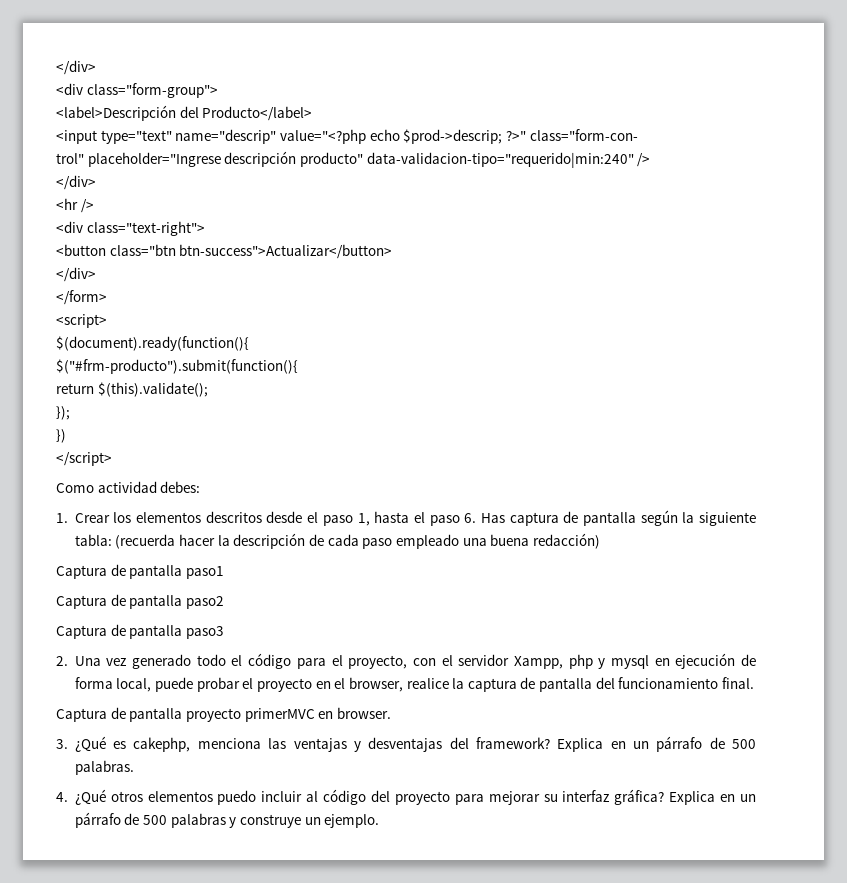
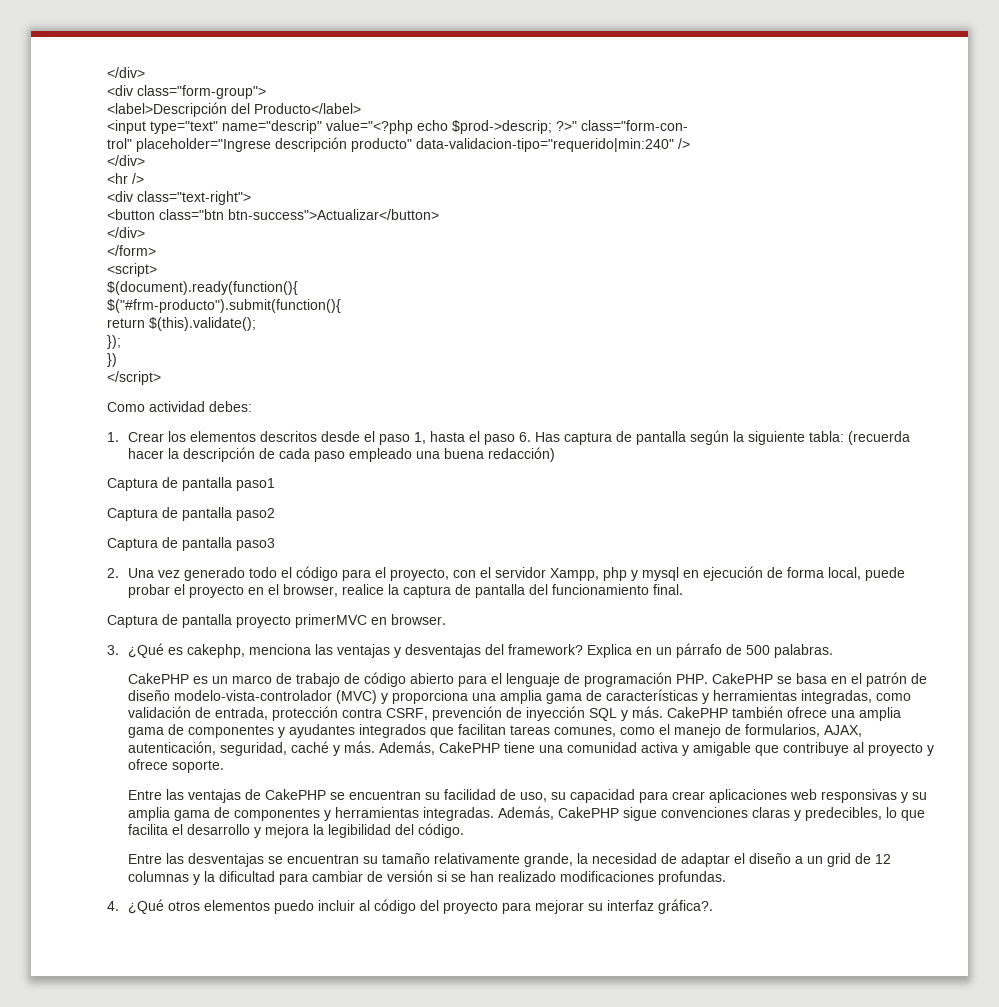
+ CakePHP es un marco de trabajo de código abierto para el lenguaje de programación PHP. CakePHP se basa en el patrón de diseño modelo-vista-controlador (MVC) y proporciona una amplia gama de características y herramientas integradas, como validación de entrada, protección contra CSRF, prevención de inyección SQL y más. CakePHP también ofrece una amplia gama de componentes y ayudantes integrados que facilitan tareas comunes, como el manejo de formularios, AJAX, autenticación, seguridad, caché y más. Además, CakePHP tiene una comunidad activa y amigable que contribuye al proyecto y ofrece soporte.
+ Entre las ventajas de CakePHP se encuentran su facilidad de uso, su capacidad para crear aplicaciones web responsivas y su amplia gama de componentes y herramientas integradas. Además, CakePHP sigue convenciones claras y predecibles, lo que facilita el desarrollo y mejora la legibilidad del código.
+ Entre las desventajas se encuentran su tamaño relativamente grande, la necesidad de adaptar el diseño a un grid de 12 columnas y la dificultad para cambiar de versión si se han realizado modificaciones profundas.
- 4. ¿Qué otros elementos puedo incluir al código del proyecto para mejorar su interfaz gráfica? Explica en un párrafo de 500 palabras y construye un ejemplo.
+ 4. ¿Qué otros elementos puedo incluir al código del proyecto para mejorar su interfaz gráfica?.

